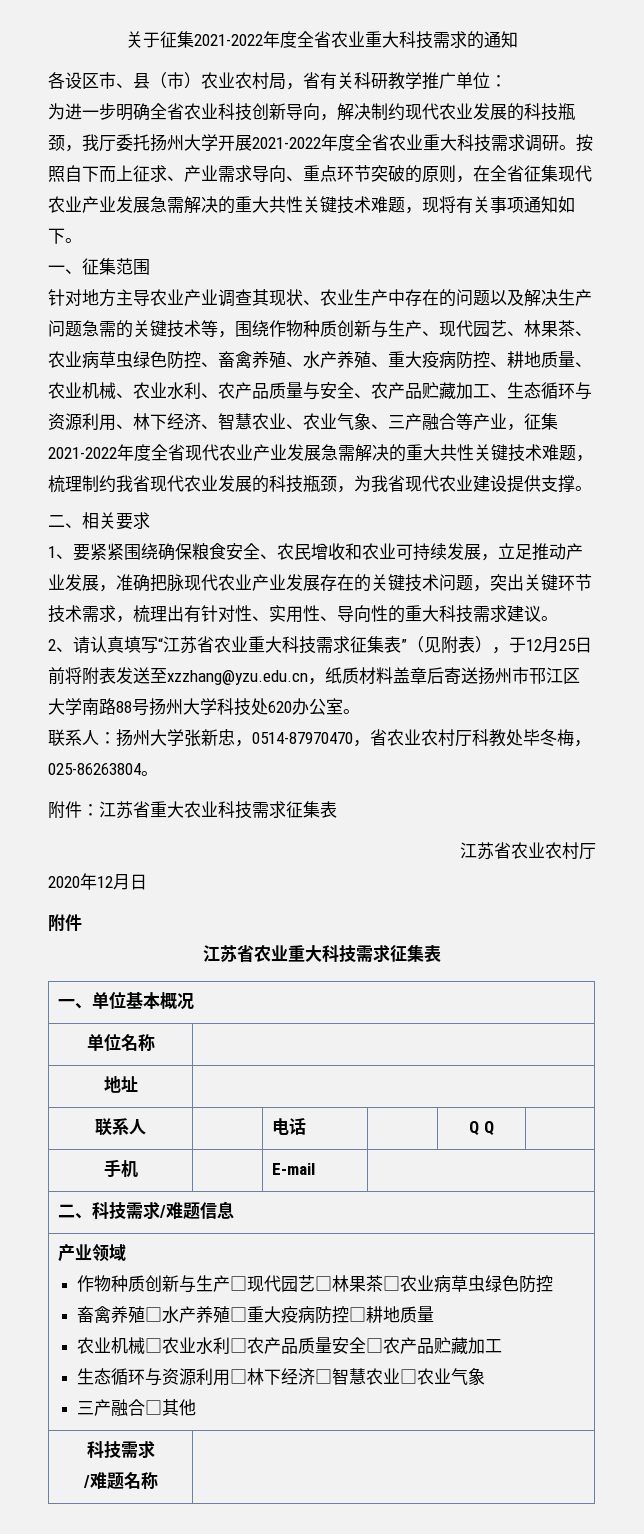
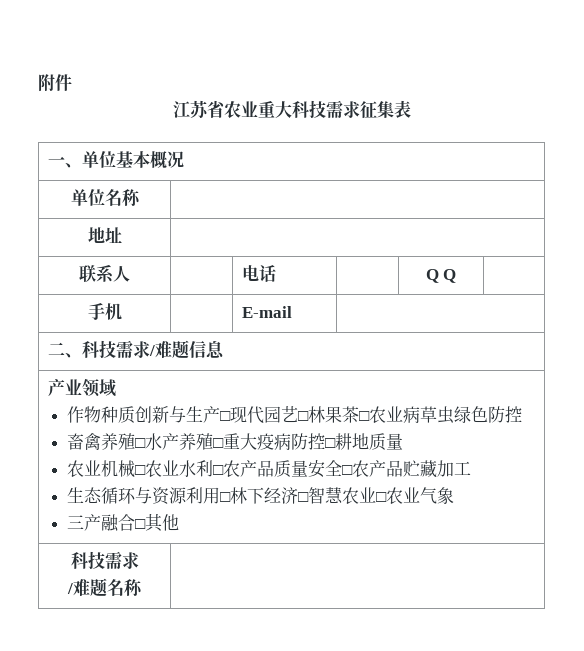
- 关于征集2021-2022年度全省农业重大科技需求的通知
- 各设区市、县（市）农业农村局，省有关科研教学推广单位：
- 为进一步明确全省农业科技创新导向，解决制约现代农业发展的科技瓶颈，我厅委托扬州大学开展2021-2022年度全省农业重大科技需求调研。按照自下而上征求、产业需求导向、重点环节突破的原则，在全省征集现代农业产业发展急需解决的重大共性关键技术难题，现将有关事项通知如下。
- 一、征集范围
- 针对地方主导农业产业调查其现状、农业生产中存在的问题以及解决生产问题急需的关键技术等，围绕作物种质创新与生产、现代园艺、林果茶、农业病草虫绿色防控、畜禽养殖、水产养殖、重大疫病防控、耕地质量、农业机械、农业水利、农产品质量与安全、农产品贮藏加工、生态循环与资源利用、林下经济、智慧农业、农业气象、三产融合等产业，征集2021-2022年度全省现代农业产业发展急需解决的重大共性关键技术难题，梳理制约我省现代农业发展的科技瓶颈，为我省现代农业建设提供支撑。
- 二、相关要求
- 1、要紧紧围绕确保粮食安全、农民增收和农业可持续发展，立足推动产业发展，准确把脉现代农业产业发展存在的关键技术问题，突出关键环节技术需求，梳理出有针对性、实用性、导向性的重大科技需求建议。
- 2、请认真填写“江苏省农业重大科技需求征集表”（见附表），于12月25日前将附表发送至xzzhang@yzu.edu.cn，纸质材料盖章后寄送扬州市邗江区大学南路88号扬州大学科技处620办公室。
- 联系人：扬州大学张新忠，0514-87970470，省农业农村厅科教处毕冬梅，025-86263804。
- 附件：江苏省重大农业科技需求征集表
- 江苏省农业农村厅
- 2020年12月日

